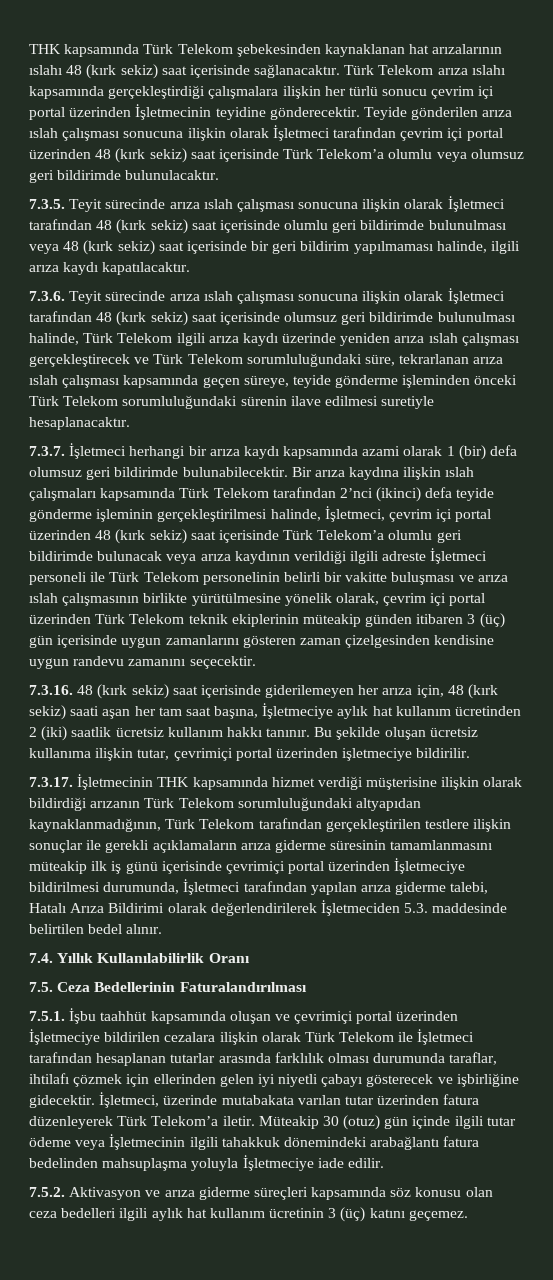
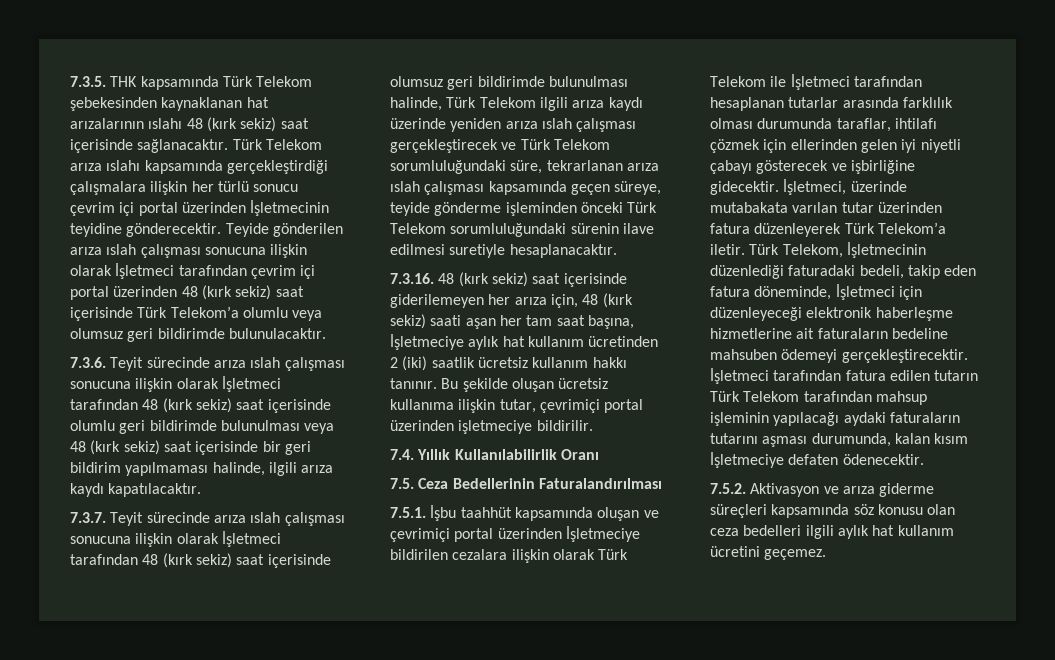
- THK kapsamında Türk Telekom şebekesinden kaynaklanan hat arızalarının ıslahı 48 (kırk sekiz) saat içerisinde sağlanacaktır.
+ 7.3.5. THK kapsamında Türk Telekom şebekesinden kaynaklanan hat arızalarının ıslahı 48 (kırk sekiz) saat içerisinde sağlanacaktır.
- 7.3.5. Teyit sürecinde arıza ıslah çalışması sonucuna ilişkin olarak İşletmeci tarafından 48 (kırk sekiz) saat içerisinde olumlu geri bildirimde bulunulması veya 48 (kırk sekiz) saat içerisinde bir geri bildirim yapılmaması halinde, ilgili arıza kaydı kapatılacaktır.
+ 7.3.6. Teyit sürecinde arıza ıslah çalışması sonucuna ilişkin olarak İşletmeci tarafından 48 (kırk sekiz) saat içerisinde olumlu geri bildirimde bulunulması veya 48 (kırk sekiz) saat içerisinde bir geri bildirim yapılmaması halinde, ilgili arıza kaydı kapatılacaktır.
- 7.3.6. Teyit sürecinde arıza ıslah çalışması sonucuna ilişkin olarak İşletmeci tarafından 48 (kırk sekiz) saat içerisinde olumsuz geri bildirimde bulunulması halinde, Türk Telekom ilgili arıza kaydı üzerinde yeniden arıza ıslah çalışması gerçekleştirecek ve Türk Telekom sorumluluğundaki süre, tekrarlanan arıza ıslah çalışması kapsamında geçen süreye, teyide gönderme işleminden önceki Türk Telekom sorumluluğundaki sürenin ilave edilmesi suretiyle hesaplanacaktır.
+ 7.3.7. Teyit sürecinde arıza ıslah çalışması sonucuna ilişkin olarak İşletmeci tarafından 48 (kırk sekiz) saat içerisinde olumsuz geri bildirimde bulunulması halinde, Türk Telekom ilgili arıza kaydı üzerinde yeniden arıza ıslah çalışması gerçekleştirecek ve Türk Telekom sorumluluğundaki süre, tekrarlanan arıza ıslah çalışması kapsamında geçen süreye, teyide gönderme işleminden önceki Türk Telekom sorumluluğundaki sürenin ilave edilmesi suretiyle hesaplanacaktır.
- 7.3.7. İşletmeci herhangi bir arıza kaydı kapsamında azami olarak 1 (bir) defa olumsuz geri bildirimde bulunabilecektir. Bir arıza kaydına ilişkin ıslah çalışmaları kapsamında Türk Telekom tarafından 2’nci (ikinci) defa teyide gönderme işleminin gerçekleştirilmesi halinde, İşletmeci, çevrim içi portal üzerinden 48 (kırk sekiz) saat içerisinde Türk Telekom’a olumlu geri bildirimde bulunacak veya arıza kaydının verildiği ilgili adreste İşletmeci personeli ile Türk Telekom personelinin belirli bir vakitte buluşması ve arıza ıslah çalışmasının birlikte yürütülmesine yönelik olarak, çevrim içi portal üzerinden Türk Telekom teknik ekiplerinin müteakip günden itibaren 3 (üç) gün içerisinde uygun zamanlarını gösteren zaman çizelgesinden kendisine uygun randevu zamanını seçecektir.
- 7.3.17. İşletmecinin THK kapsamında hizmet verdiği müşterisine ilişkin olarak bildirdiği arızanın Türk Telekom sorumluluğundaki altyapıdan kaynaklanmadığının, Türk Telekom tarafından gerçekleştirilen testlere ilişkin sonuçlar ile gerekli açıklamaların arıza giderme süresinin tamamlanmasını müteakip ilk iş günü içerisinde çevrimiçi portal üzerinden İşletmeciye bildirilmesi durumunda, İşletmeci tarafından yapılan arıza giderme talebi, Hatalı Arıza Bildirimi olarak değerlendirilerek İşletmeciden 5.3. maddesinde belirtilen bedel alınır.
- Müteakip 30 (otuz) gün içinde ilgili tutar ödeme veya İşletmecinin ilgili tahakkuk dönemindeki arabağlantı fatura bedelinden mahsuplaşma yoluyla İşletmeciye iade edilir.
+ Türk Telekom, İşletmecinin düzenlediği faturadaki bedeli, takip eden fatura döneminde, İşletmeci için düzenleyeceği elektronik haberleşme hizmetlerine ait faturaların bedeline mahsuben ödemeyi gerçekleştirecektir. İşletmeci tarafından fatura edilen tutarın Türk Telekom tarafından mahsup işleminin yapılacağı aydaki faturaların tutarını aşması durumunda, kalan kısım İşletmeciye defaten ödenecektir.
- 7.5.2. Aktivasyon ve arıza giderme süreçleri kapsamında söz konusu olan ceza bedelleri ilgili aylık hat kullanım ücretinin 3 (üç) katını geçemez.
+ 7.5.2. Aktivasyon ve arıza giderme süreçleri kapsamında söz konusu olan ceza bedelleri ilgili aylık hat kullanım ücretini geçemez.

